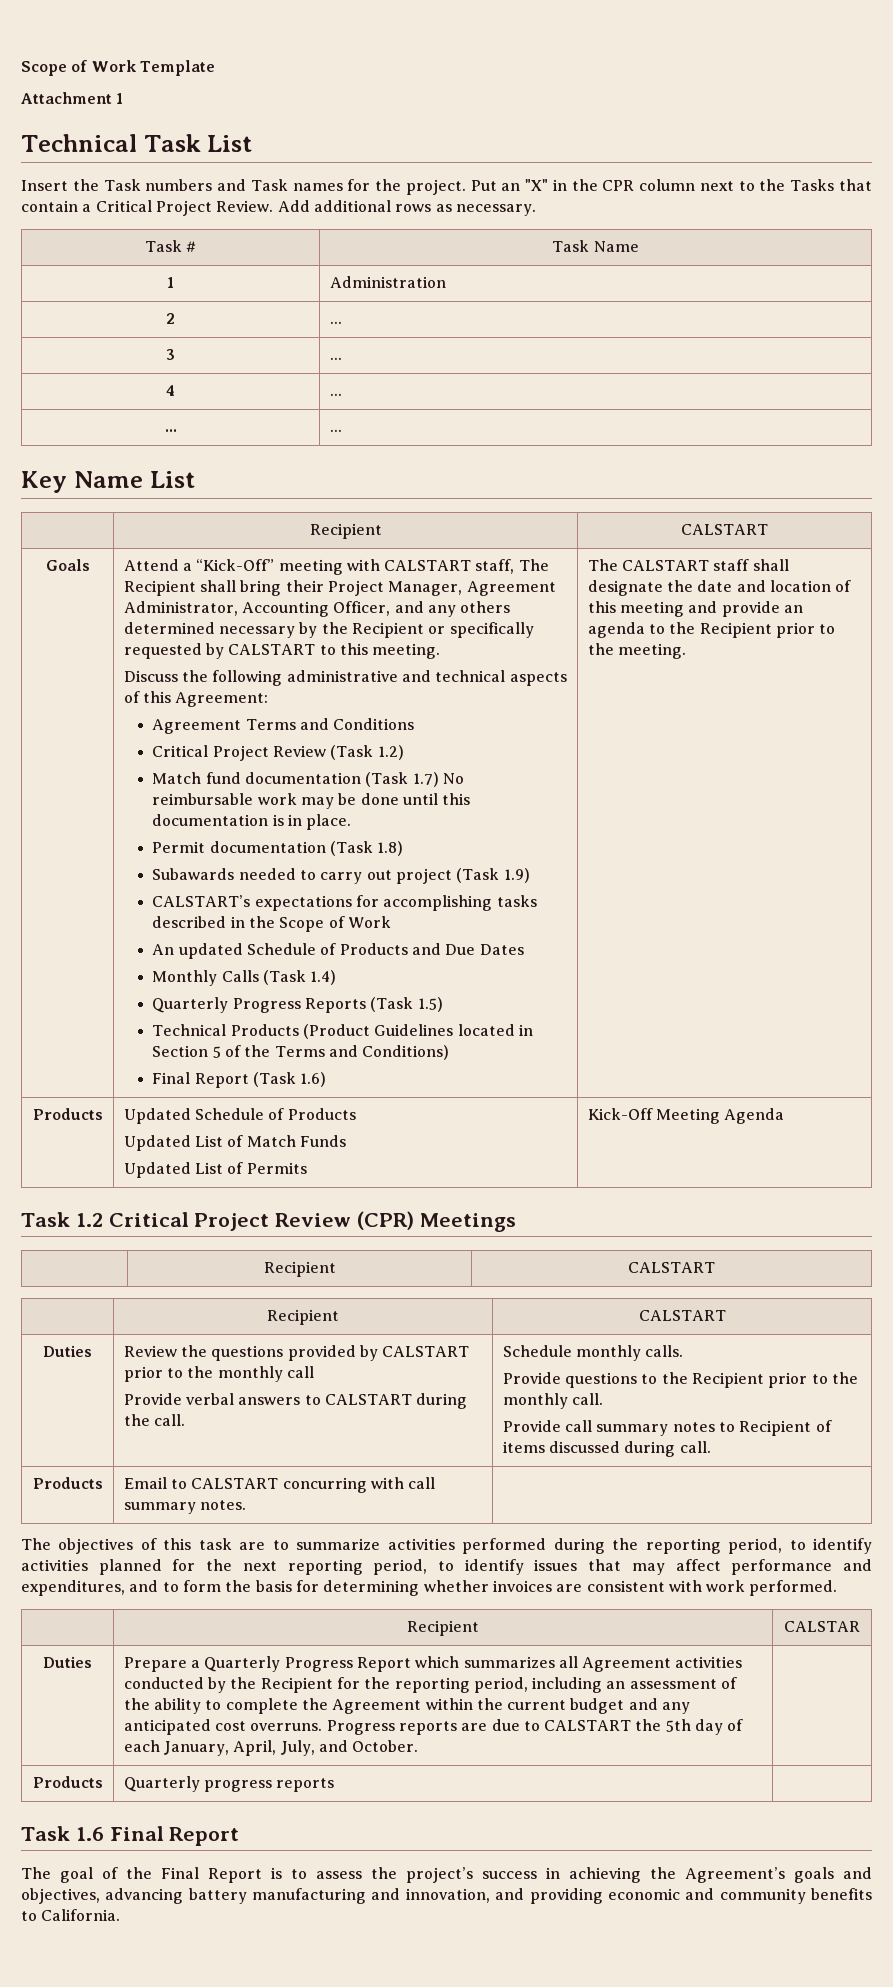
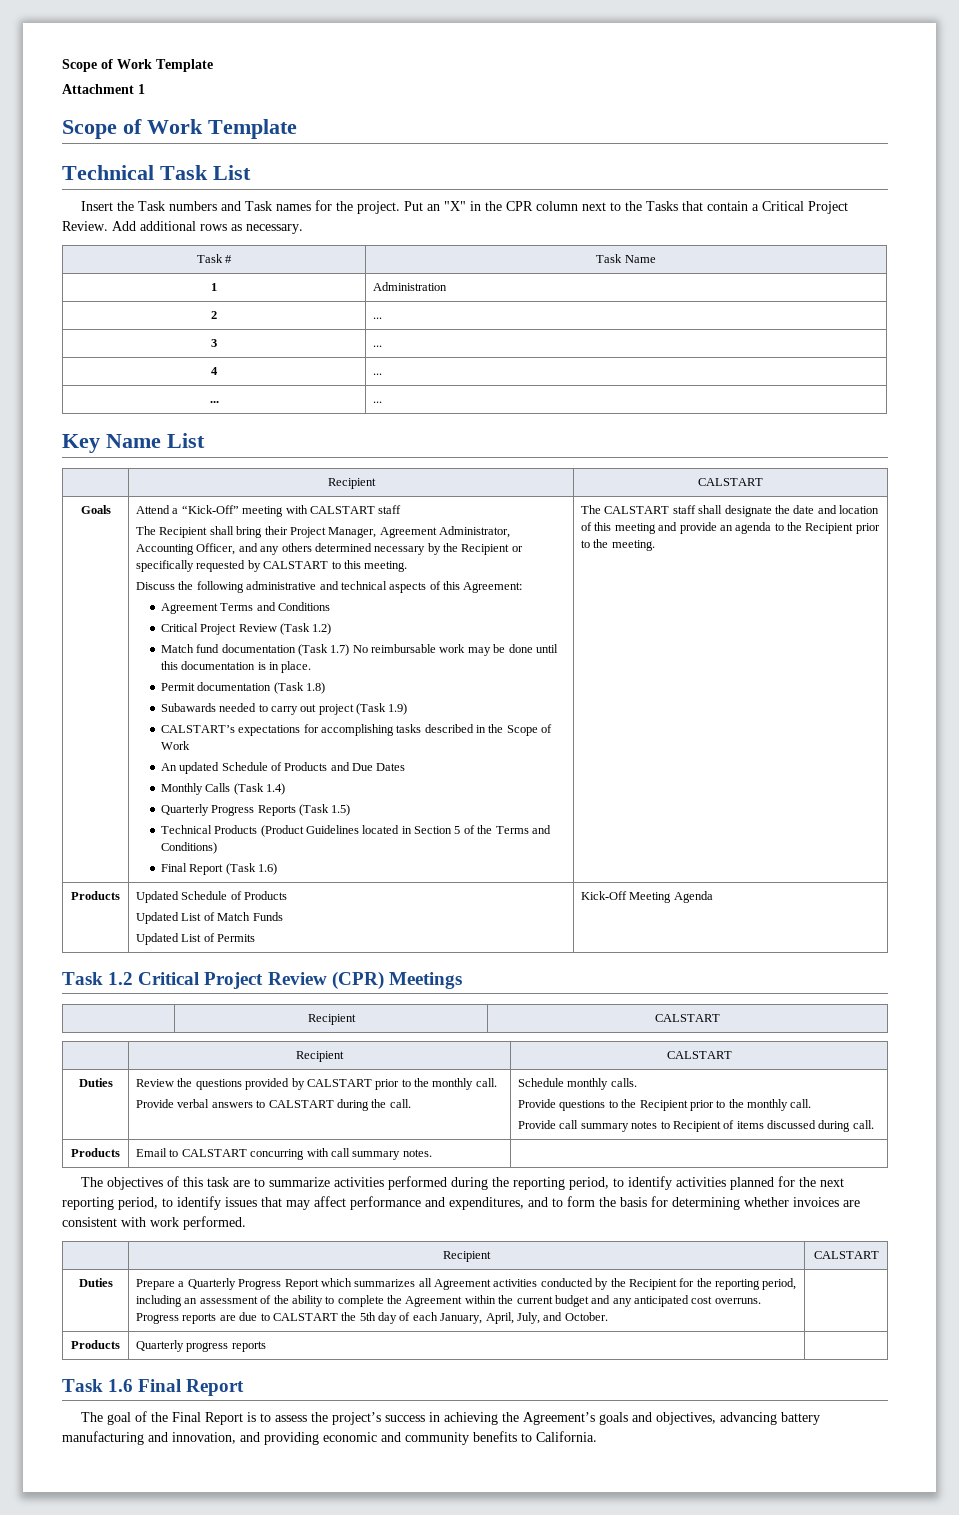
  Attachment 1
+ Scope of Work Template
- Attend a “Kick-Off” meeting with CALSTART staff, The Recipient shall bring their Project Manager, Agreement Administrator, Accounting Officer, and any others determined necessary by the Recipient or specifically requested by CALSTART to this meeting.
+ Attend a “Kick-Off” meeting with CALSTART staff
+ The Recipient shall bring their Project Manager, Agreement Administrator, Accounting Officer, and any others determined necessary by the Recipient or specifically requested by CALSTART to this meeting.
- Review the questions provided by CALSTART prior to the monthly call
+ Review the questions provided by CALSTART prior to the monthly call.
  The objectives of this task are to summarize activities performed during the reporting period, to identify activities planned for the next reporting period, to identify issues that may affect performance and expenditures, and to form the basis for determining whether invoices are consistent with work performed.
- | Recipient | CALSTAR
+ | Recipient | CALSTART

